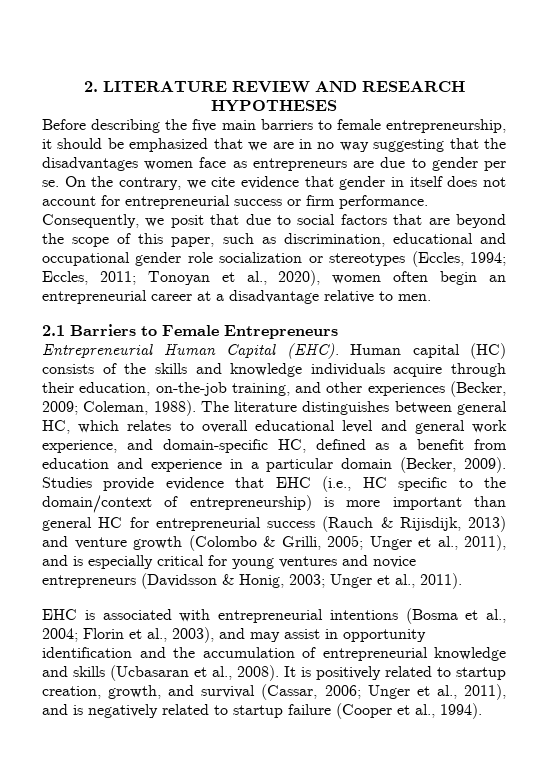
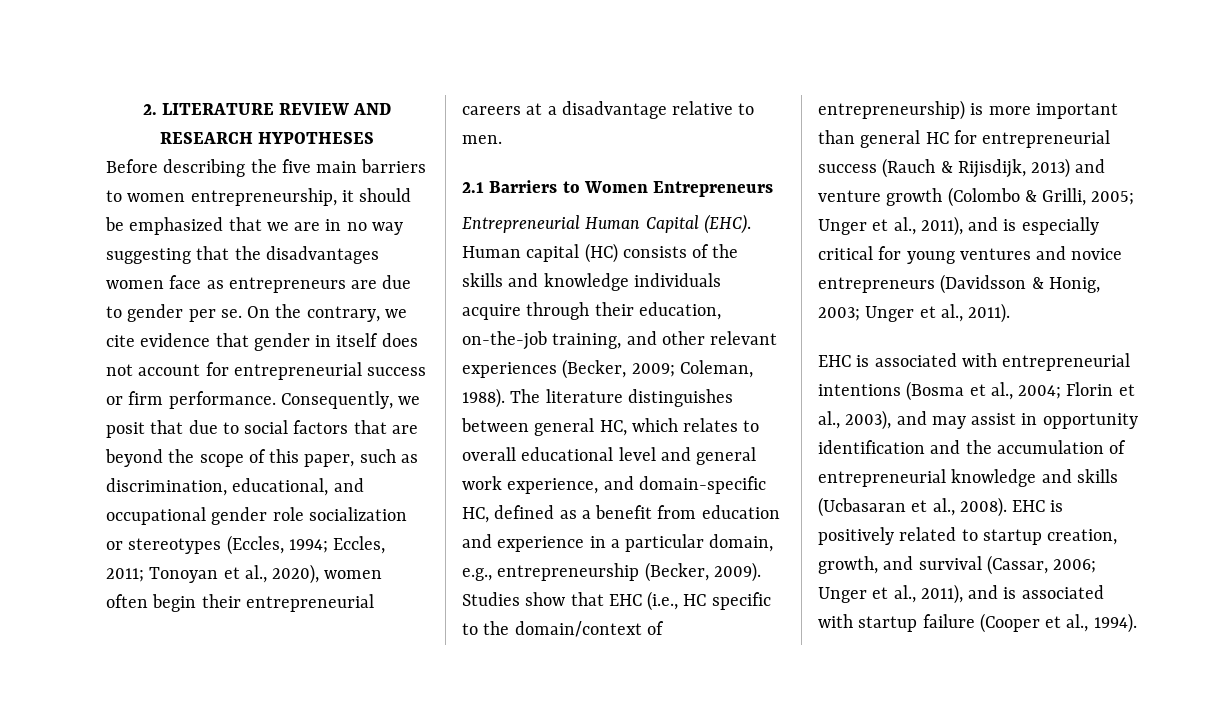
- Before describing the five main barriers to female entrepreneurship, it should be emphasized that we are in no way suggesting that the disadvantages women face as entrepreneurs are due to gender per se.
+ Before describing the five main barriers to women entrepreneurship, it should be emphasized that we are in no way suggesting that the disadvantages women face as entrepreneurs are due to gender per se.
- Consequently, we posit that due to social factors that are beyond the scope of this paper, such as discrimination, educational and occupational gender role socialization or stereotypes (Eccles, 1994; Eccles, 2011; Tonoyan et al., 2020), women often begin an entrepreneurial career at a disadvantage relative to men.
+ Consequently, we posit that due to social factors that are beyond the scope of this paper, such as discrimination, educational, and occupational gender role socialization or stereotypes (Eccles, 1994; Eccles, 2011; Tonoyan et al., 2020), women often begin their entrepreneurial careers at a disadvantage relative to men.
- 2.1 Barriers to Female Entrepreneurs
+ 2.1 Barriers to Women Entrepreneurs
- Human capital (HC) consists of the skills and knowledge individuals acquire through their education, on-the-job training, and other experiences (Becker, 2009; Coleman, 1988).
+ Human capital (HC) consists of the skills and knowledge individuals acquire through their education, on-the-job training, and other relevant experiences (Becker, 2009; Coleman, 1988).
- The literature distinguishes between general HC, which relates to overall educational level and general work experience, and domain-specific HC, defined as a benefit from education and experience in a particular domain (Becker, 2009).
+ The literature distinguishes between general HC, which relates to overall educational level and general work experience, and domain-specific HC, defined as a benefit from education and experience in a particular domain, e.g., entrepreneurship (Becker, 2009).
- Studies provide evidence that EHC (i.e., HC specific to the domain/context of entrepreneurship) is more important than general HC for entrepreneurial success (Rauch & Rijisdijk, 2013) and venture growth (Colombo & Grilli, 2005; Unger et al., 2011), and is especially critical for young ventures and novice entrepreneurs (Davidsson & Honig, 2003; Unger et al., 2011).
+ Studies show that EHC (i.e., HC specific to the domain/context of entrepreneurship) is more important than general HC for entrepreneurial success (Rauch & Rijisdijk, 2013) and venture growth (Colombo & Grilli, 2005; Unger et al., 2011), and is especially critical for young ventures and novice entrepreneurs (Davidsson & Honig, 2003; Unger et al., 2011).
- It is positively related to startup creation, growth, and survival (Cassar, 2006; Unger et al., 2011), and is negatively related to startup failure (Cooper et al., 1994).
+ EHC is positively related to startup creation, growth, and survival (Cassar, 2006; Unger et al., 2011), and is associated with startup failure (Cooper et al., 1994).

